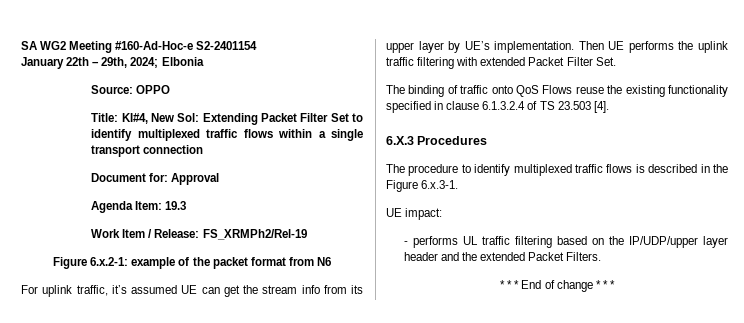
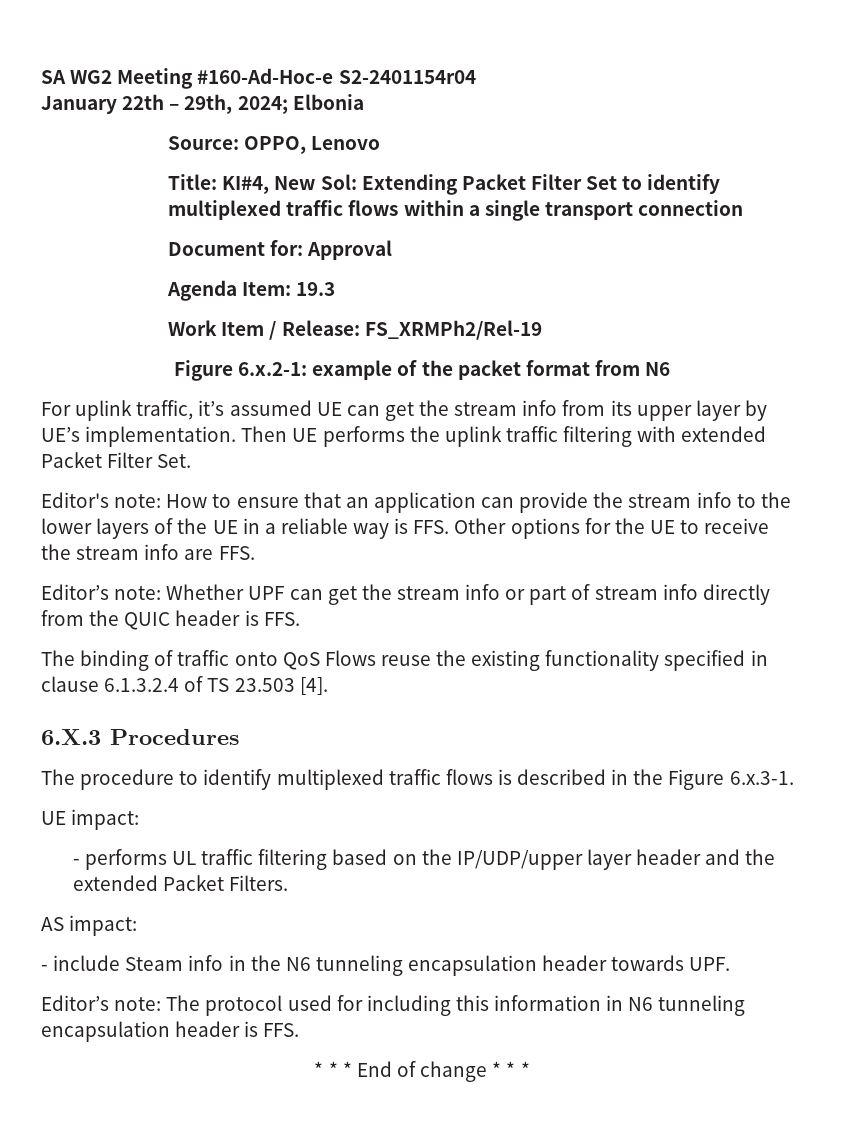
- SA WG2 Meeting #160-Ad-Hoc-e S2-2401154
+ SA WG2 Meeting #160-Ad-Hoc-e S2-2401154r04
- Source: OPPO
+ Source: OPPO, Lenovo
+ Editor's note: How to ensure that an application can provide the stream info to the lower layers of the UE in a reliable way is FFS. Other options for the UE to receive the stream info are FFS.
+ Editor’s note: Whether UPF can get the stream info or part of stream info directly from the QUIC header is FFS.
+ AS impact:
+ - include Steam info in the N6 tunneling encapsulation header towards UPF.
+ Editor’s note: The protocol used for including this information in N6 tunneling encapsulation header is FFS.

